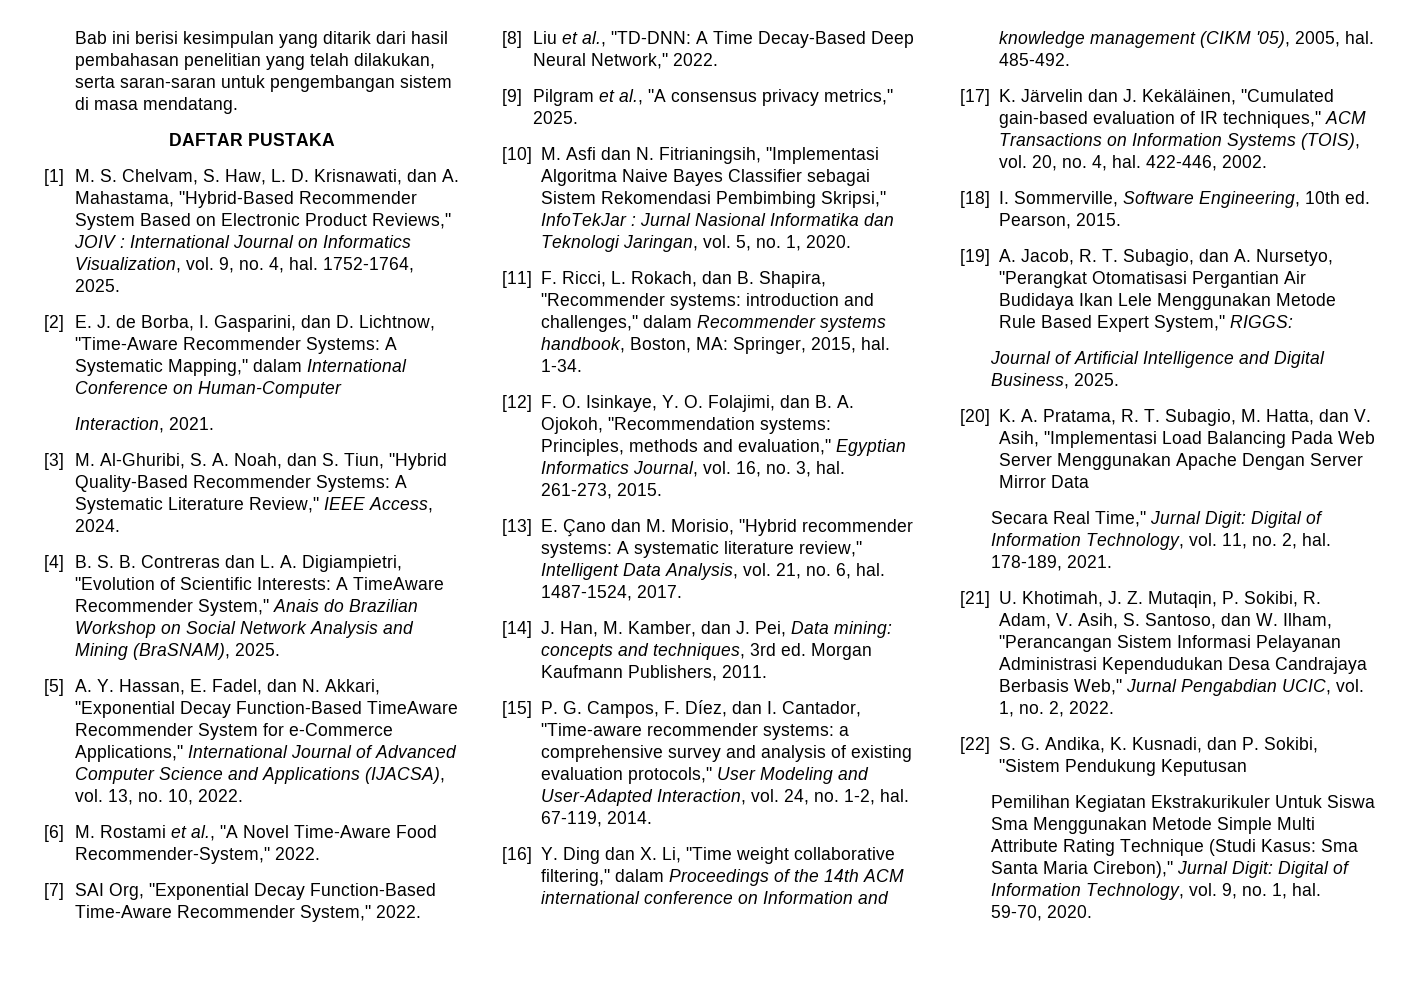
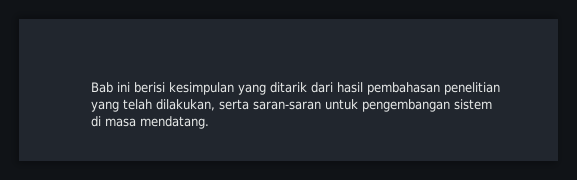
- DAFTAR PUSTAKA
- [1] M. S. Chelvam, S. Haw, L. D. Krisnawati, dan A. Mahastama, "Hybrid-Based Recommender System Based on Electronic Product Reviews," JOIV : International Journal on Informatics Visualization, vol. 9, no. 4, hal. 1752-1764, 2025.
- [2] E. J. de Borba, I. Gasparini, dan D. Lichtnow, "Time-Aware Recommender Systems: A Systematic Mapping," dalam International Conference on Human-Computer
- Interaction, 2021.
- [3] M. Al-Ghuribi, S. A. Noah, dan S. Tiun, "Hybrid Quality-Based Recommender Systems: A Systematic Literature Review," IEEE Access, 2024.
- [4] B. S. B. Contreras dan L. A. Digiampietri, "Evolution of Scientific Interests: A TimeAware Recommender System," Anais do Brazilian Workshop on Social Network Analysis and Mining (BraSNAM), 2025.
- [5] A. Y. Hassan, E. Fadel, dan N. Akkari, "Exponential Decay Function-Based TimeAware Recommender System for e-Commerce Applications," International Journal of Advanced Computer Science and Applications (IJACSA), vol. 13, no. 10, 2022.
- [6] M. Rostami et al., "A Novel Time-Aware Food Recommender-System," 2022.
- [7] SAI Org, "Exponential Decay Function-Based Time-Aware Recommender System," 2022.
- [8] Liu et al., "TD-DNN: A Time Decay-Based Deep Neural Network," 2022.
- [9] Pilgram et al., "A consensus privacy metrics," 2025.
- [10] M. Asfi dan N. Fitrianingsih, "Implementasi Algoritma Naive Bayes Classifier sebagai Sistem Rekomendasi Pembimbing Skripsi," InfoTekJar : Jurnal Nasional Informatika dan Teknologi Jaringan, vol. 5, no. 1, 2020.
- [11] F. Ricci, L. Rokach, dan B. Shapira, "Recommender systems: introduction and challenges," dalam Recommender systems handbook, Boston, MA: Springer, 2015, hal. 1-34.
- [12] F. O. Isinkaye, Y. O. Folajimi, dan B. A. Ojokoh, "Recommendation systems: Principles, methods and evaluation," Egyptian Informatics Journal, vol. 16, no. 3, hal. 261-273, 2015.
- [13] E. Çano dan M. Morisio, "Hybrid recommender systems: A systematic literature review," Intelligent Data Analysis, vol. 21, no. 6, hal. 1487-1524, 2017.
- [14] J. Han, M. Kamber, dan J. Pei, Data mining: concepts and techniques, 3rd ed. Morgan Kaufmann Publishers, 2011.
- [15] P. G. Campos, F. Díez, dan I. Cantador, "Time-aware recommender systems: a comprehensive survey and analysis of existing evaluation protocols," User Modeling and User-Adapted Interaction, vol. 24, no. 1-2, hal. 67-119, 2014.
- [16] Y. Ding dan X. Li, "Time weight collaborative filtering," dalam Proceedings of the 14th ACM international conference on Information and knowledge management (CIKM '05), 2005, hal. 485-492.
- [17] K. Järvelin dan J. Kekäläinen, "Cumulated gain-based evaluation of IR techniques," ACM Transactions on Information Systems (TOIS), vol. 20, no. 4, hal. 422-446, 2002.
- [18] I. Sommerville, Software Engineering, 10th ed. Pearson, 2015.
- [19] A. Jacob, R. T. Subagio, dan A. Nursetyo, "Perangkat Otomatisasi Pergantian Air Budidaya Ikan Lele Menggunakan Metode Rule Based Expert System," RIGGS:
- Journal of Artificial Intelligence and Digital Business, 2025.
- [20] K. A. Pratama, R. T. Subagio, M. Hatta, dan V. Asih, "Implementasi Load Balancing Pada Web Server Menggunakan Apache Dengan Server Mirror Data
- Secara Real Time," Jurnal Digit: Digital of Information Technology, vol. 11, no. 2, hal. 178-189, 2021.
- [21] U. Khotimah, J. Z. Mutaqin, P. Sokibi, R. Adam, V. Asih, S. Santoso, dan W. Ilham, "Perancangan Sistem Informasi Pelayanan Administrasi Kependudukan Desa Candrajaya Berbasis Web," Jurnal Pengabdian UCIC, vol. 1, no. 2, 2022.
- [22] S. G. Andika, K. Kusnadi, dan P. Sokibi, "Sistem Pendukung Keputusan
- Pemilihan Kegiatan Ekstrakurikuler Untuk Siswa Sma Menggunakan Metode Simple Multi Attribute Rating Technique (Studi Kasus: Sma Santa Maria Cirebon)," Jurnal Digit: Digital of Information Technology, vol. 9, no. 1, hal. 59-70, 2020.

